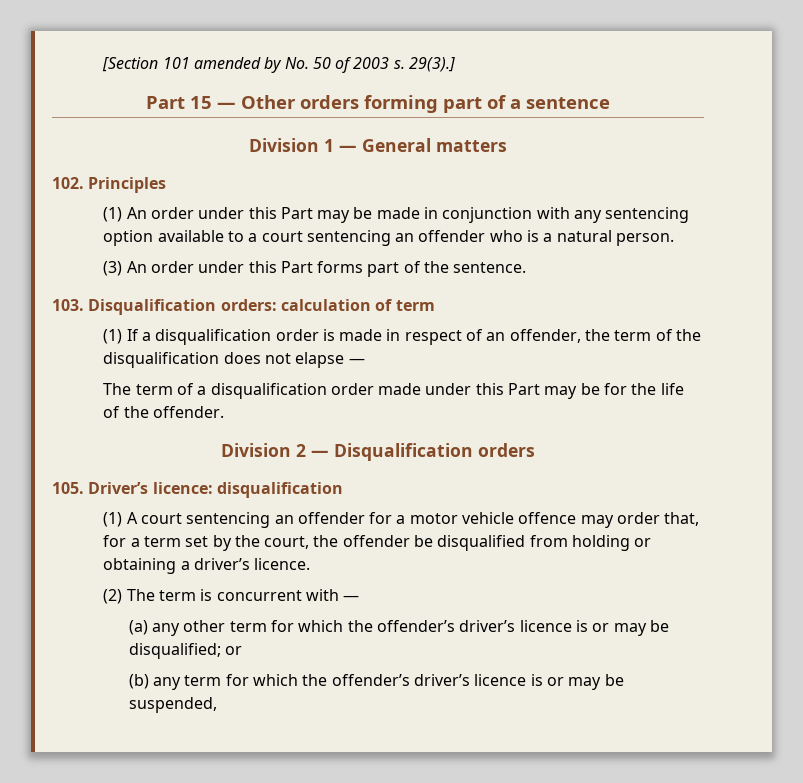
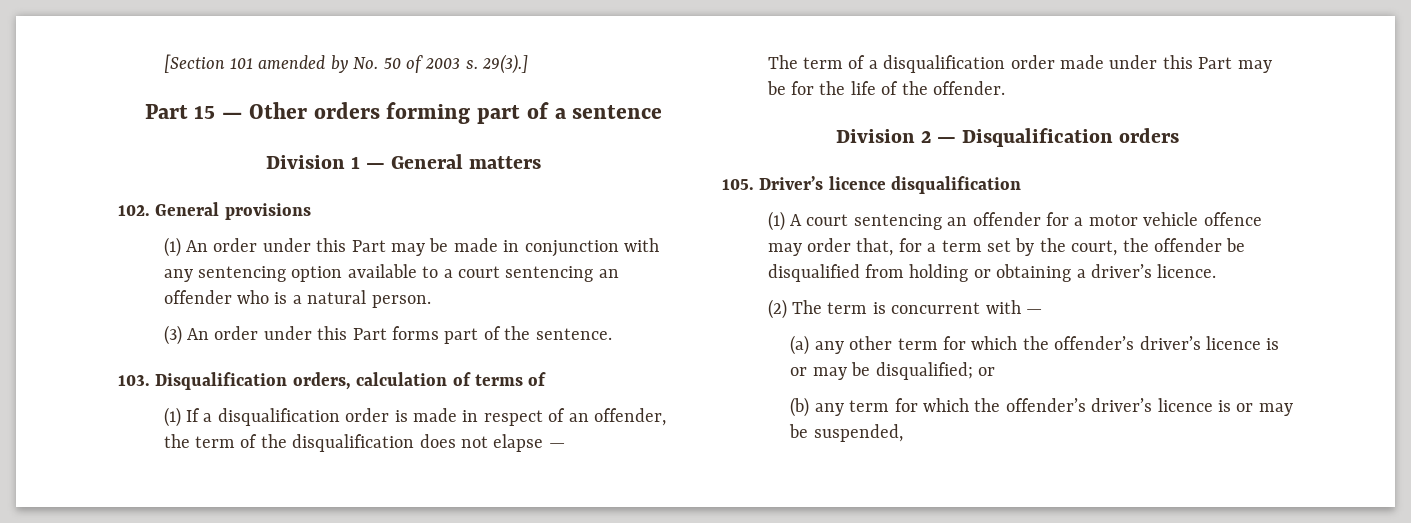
- 102. Principles
+ 102. General provisions
- 103. Disqualification orders: calculation of term
+ 103. Disqualification orders, calculation of terms of
- 105. Driver’s licence: disqualification
+ 105. Driver’s licence disqualification

